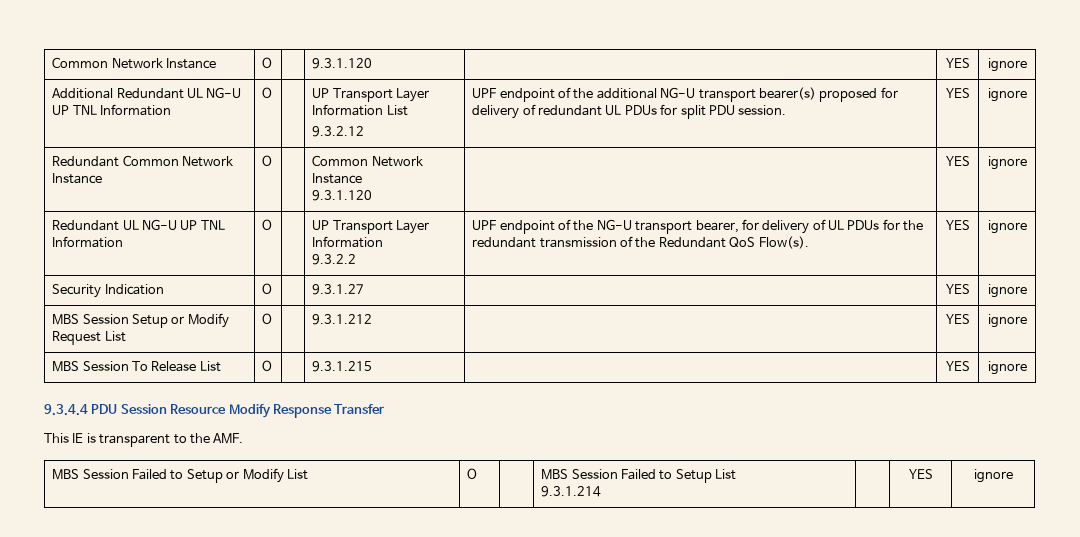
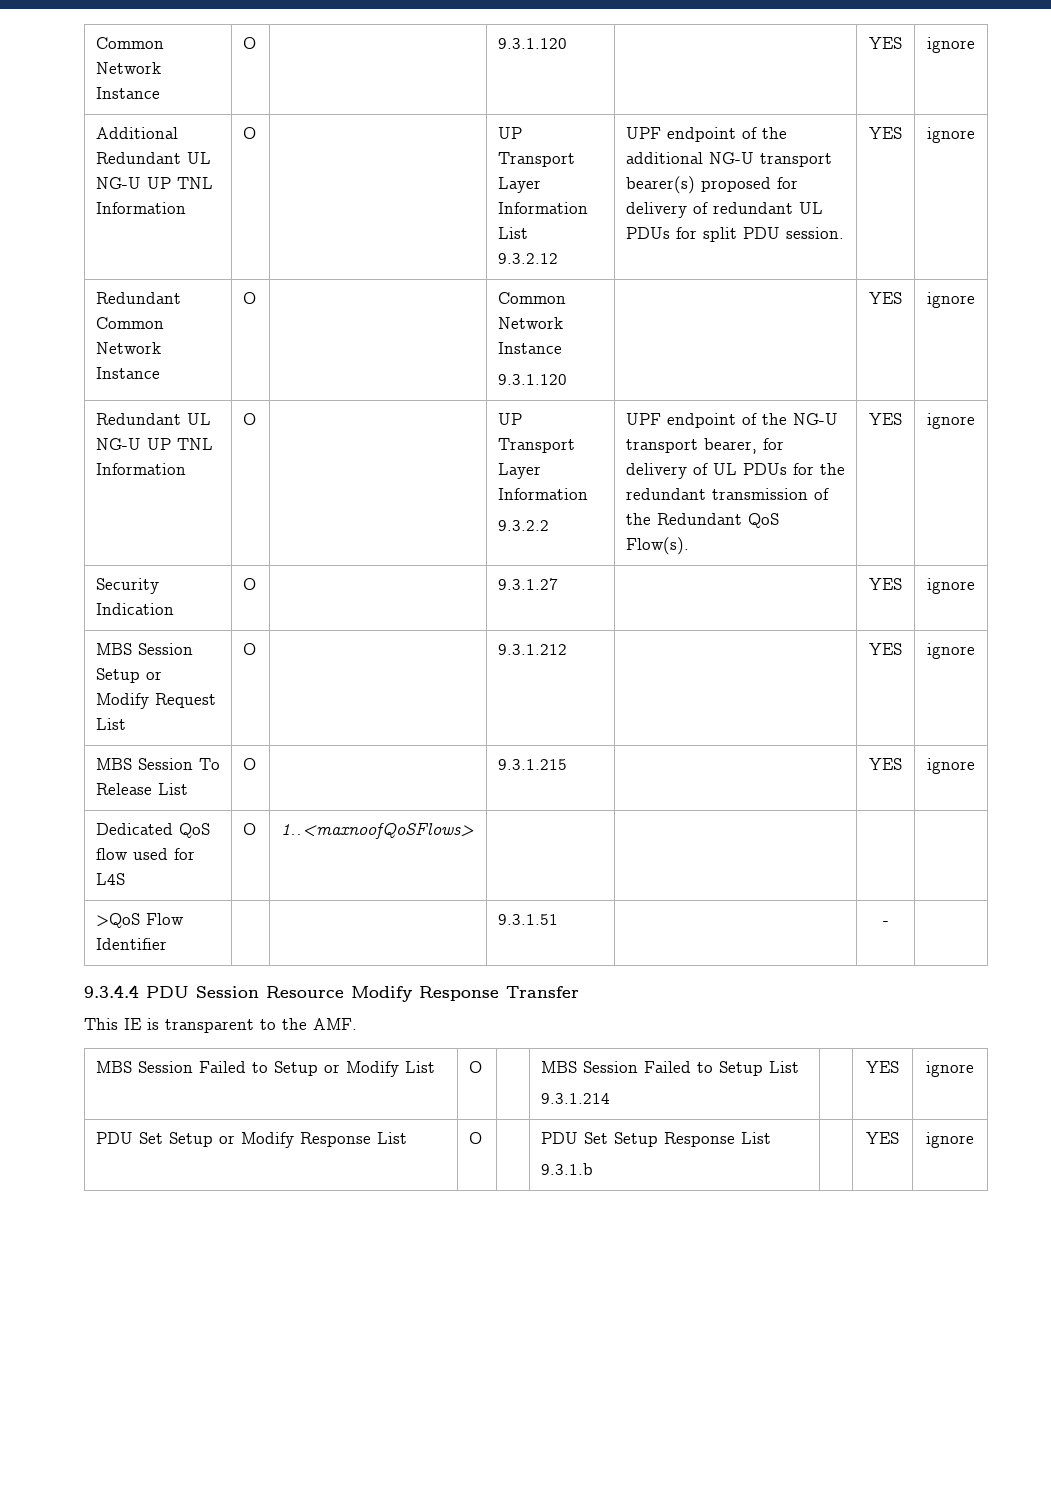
+ Dedicated QoS flow used for L4S | O | 1..<maxnoofQoSFlows> | | | |
+ >QoS Flow Identifier | | | 9.3.1.51 | | - |
+ PDU Set Setup or Modify Response List | O | | PDU Set Setup Response List
+ 9.3.1.b | | YES | ignore

